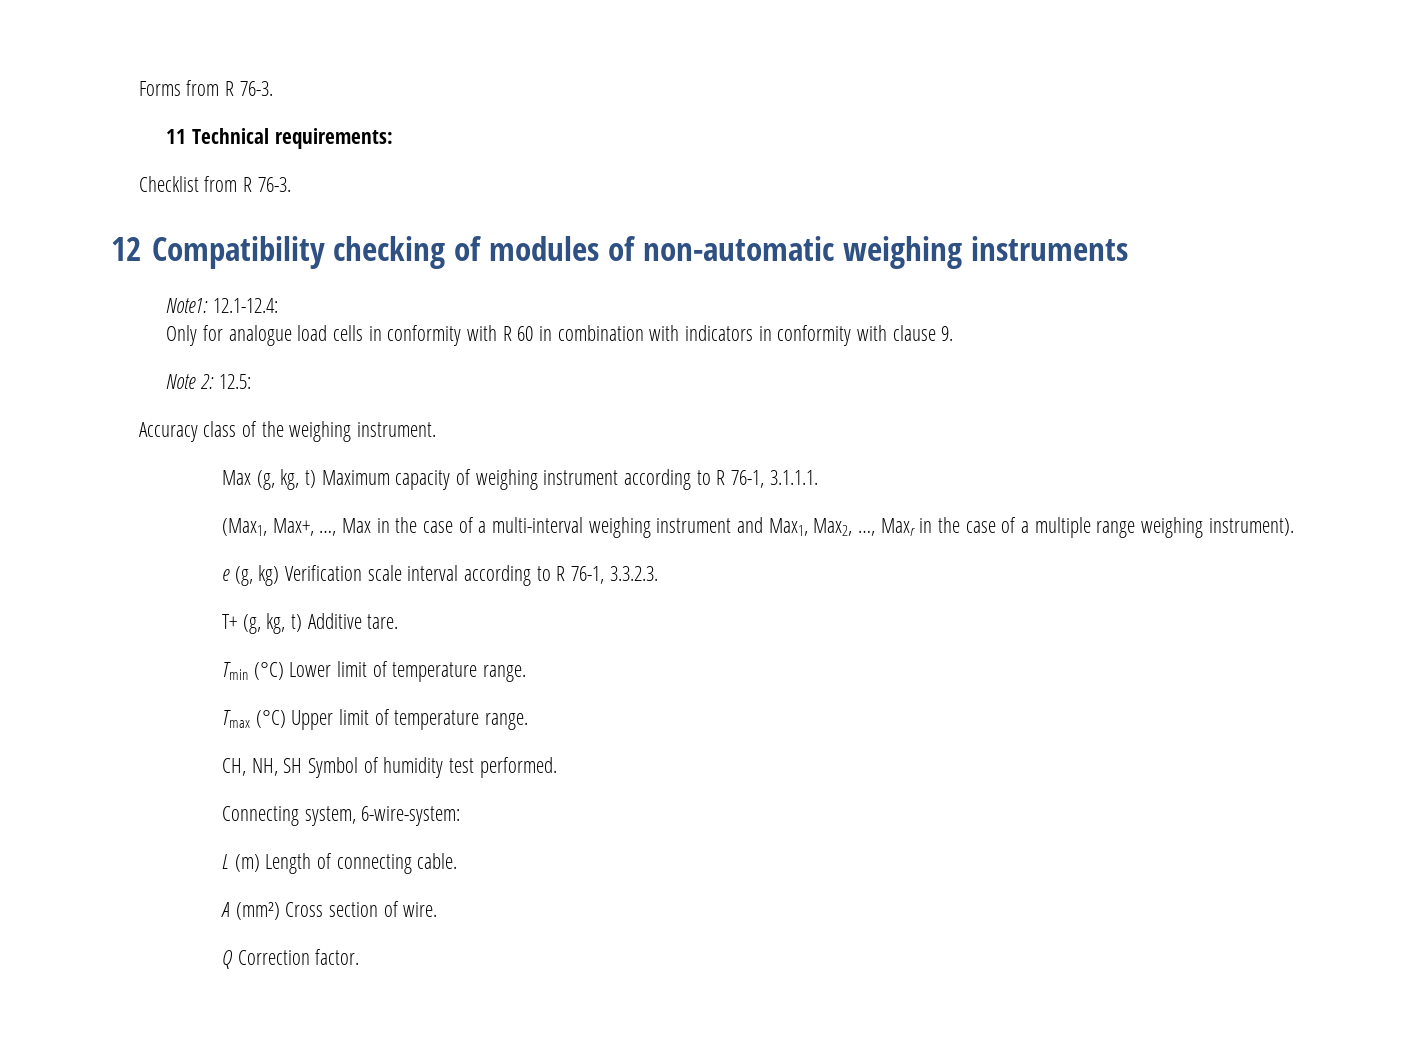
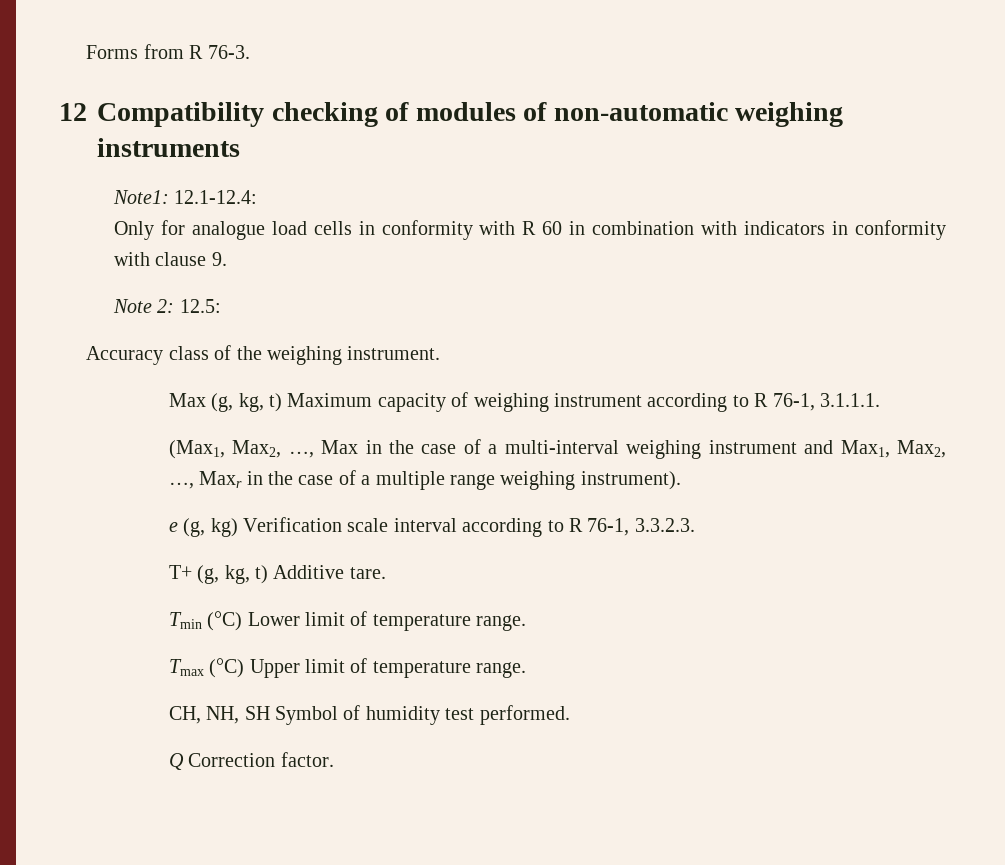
- 11 Technical requirements:
- Checklist from R 76-3.
- (Max1, Max+, …, Max in the case of a multi-interval weighing instrument and Max1, Max2, …, Maxr in the case of a multiple range weighing instrument).
+ (Max1, Max2, …, Max in the case of a multi-interval weighing instrument and Max1, Max2, …, Maxr in the case of a multiple range weighing instrument).
- Connecting system, 6-wire-system:
- L (m) Length of connecting cable.
- A (mm²) Cross section of wire.

